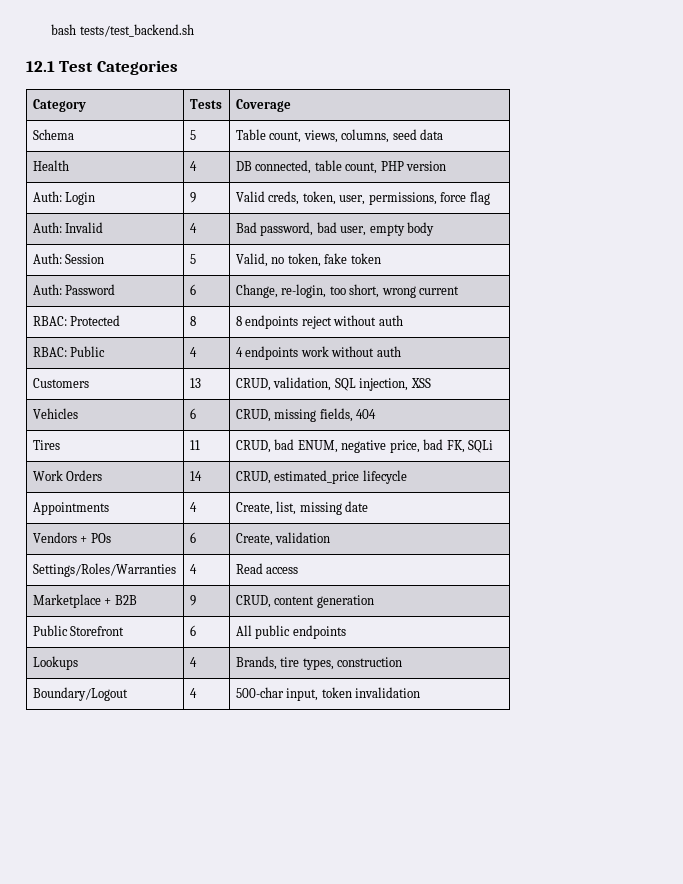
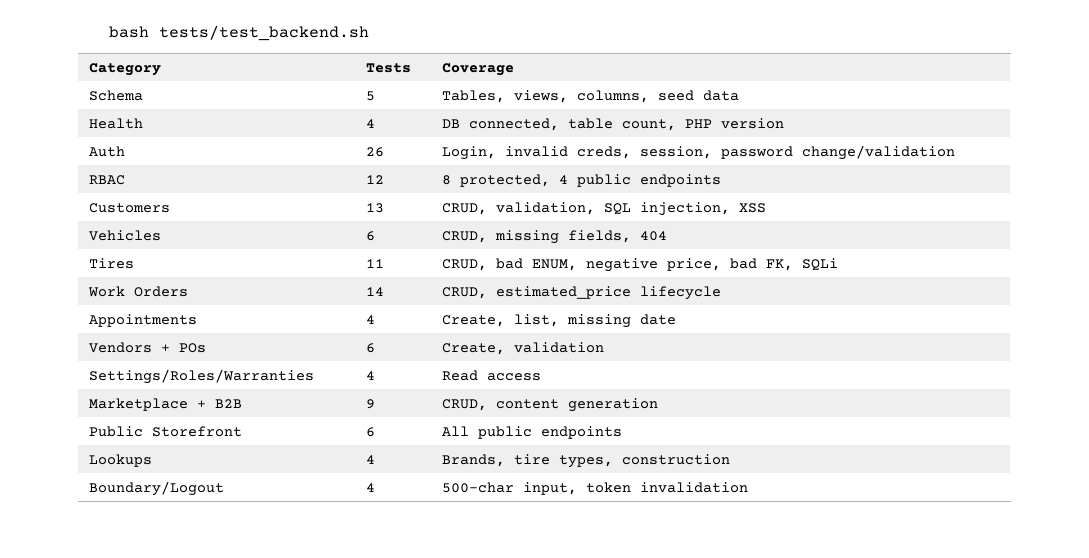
- 12.1 Test Categories
- Schema | 5 | Table count, views, columns, seed data
+ Schema | 5 | Tables, views, columns, seed data
- Auth: Login | 9 | Valid creds, token, user, permissions, force flag
- Auth: Invalid | 4 | Bad password, bad user, empty body
- Auth: Session | 5 | Valid, no token, fake token
- Auth: Password | 6 | Change, re-login, too short, wrong current
- RBAC: Protected | 8 | 8 endpoints reject without auth
- RBAC: Public | 4 | 4 endpoints work without auth
+ Auth | 26 | Login, invalid creds, session, password change/validation
+ RBAC | 12 | 8 protected, 4 public endpoints

